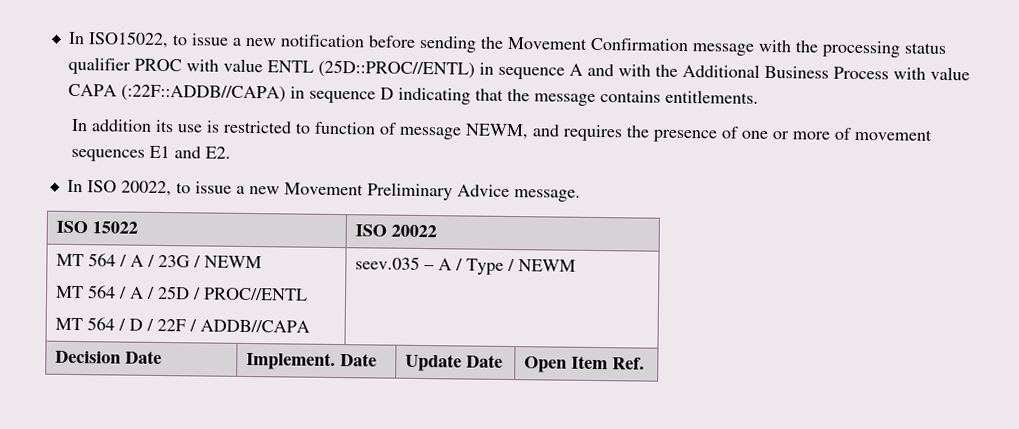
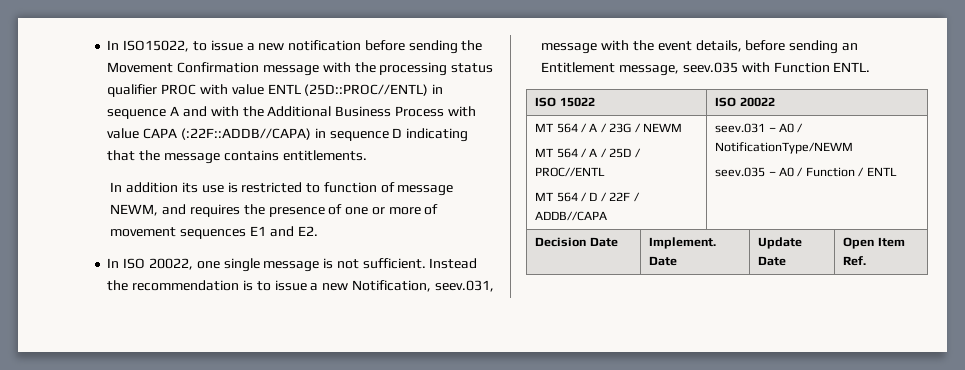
- In ISO 20022, to issue a new Movement Preliminary Advice message.
+ In ISO 20022, one single message is not sufficient. Instead the recommendation is to issue a new Notification, seev.031, message with the event details, before sending an Entitlement message, seev.035 with Function ENTL.
  MT 564 / A / 23G / NEWM
  MT 564 / A / 25D / PROC//ENTL
- MT 564 / D / 22F / ADDB//CAPA | seev.035 – A / Type / NEWM
+ MT 564 / D / 22F / ADDB//CAPA | seev.031 – A0 / NotificationType/NEWM
+ seev.035 – A0 / Function / ENTL

